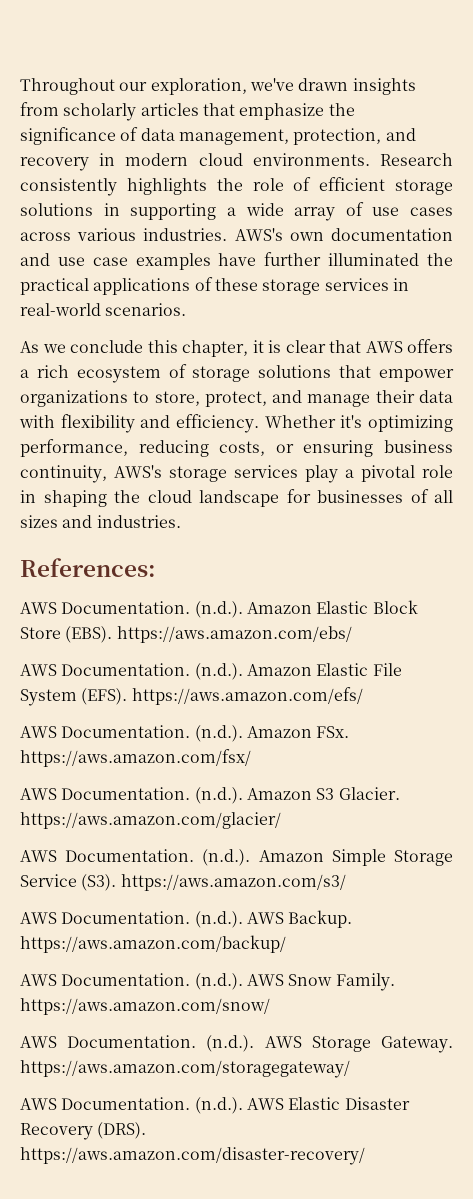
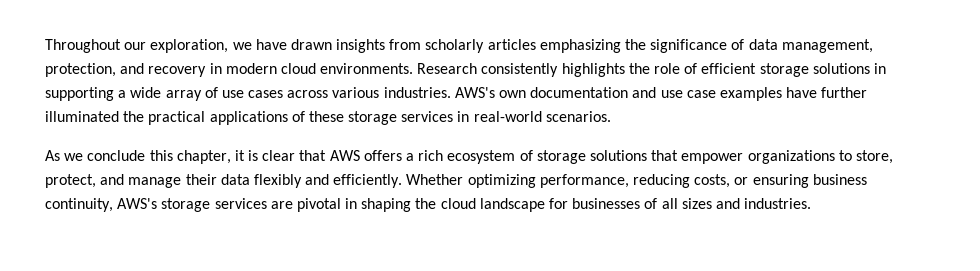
- Throughout our exploration, we've drawn insights from scholarly articles that emphasize the significance of data management, protection, and recovery in modern cloud environments.
+ Throughout our exploration, we have drawn insights from scholarly articles emphasizing the significance of data management, protection, and recovery in modern cloud environments.
- As we conclude this chapter, it is clear that AWS offers a rich ecosystem of storage solutions that empower organizations to store, protect, and manage their data with flexibility and efficiency. Whether it's optimizing performance, reducing costs, or ensuring business continuity, AWS's storage services play a pivotal role in shaping the cloud landscape for businesses of all sizes and industries.
+ As we conclude this chapter, it is clear that AWS offers a rich ecosystem of storage solutions that empower organizations to store, protect, and manage their data flexibly and efficiently. Whether optimizing performance, reducing costs, or ensuring business continuity, AWS's storage services are pivotal in shaping the cloud landscape for businesses of all sizes and industries.
- References:
- AWS Documentation. (n.d.). Amazon Elastic Block Store (EBS). https://aws.amazon.com/ebs/
- AWS Documentation. (n.d.). Amazon Elastic File System (EFS). https://aws.amazon.com/efs/
- AWS Documentation. (n.d.). Amazon FSx. https://aws.amazon.com/fsx/
- AWS Documentation. (n.d.). Amazon S3 Glacier. https://aws.amazon.com/glacier/
- AWS Documentation. (n.d.). Amazon Simple Storage Service (S3). https://aws.amazon.com/s3/
- AWS Documentation. (n.d.). AWS Backup. https://aws.amazon.com/backup/
- AWS Documentation. (n.d.). AWS Snow Family. https://aws.amazon.com/snow/
- AWS Documentation. (n.d.). AWS Storage Gateway. https://aws.amazon.com/storagegateway/
- AWS Documentation. (n.d.). AWS Elastic Disaster Recovery (DRS). https://aws.amazon.com/disaster-recovery/

